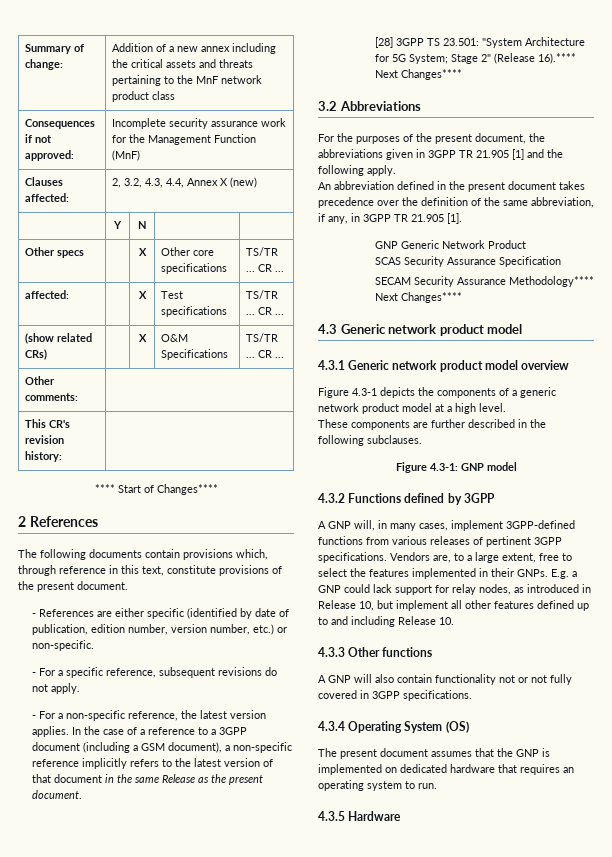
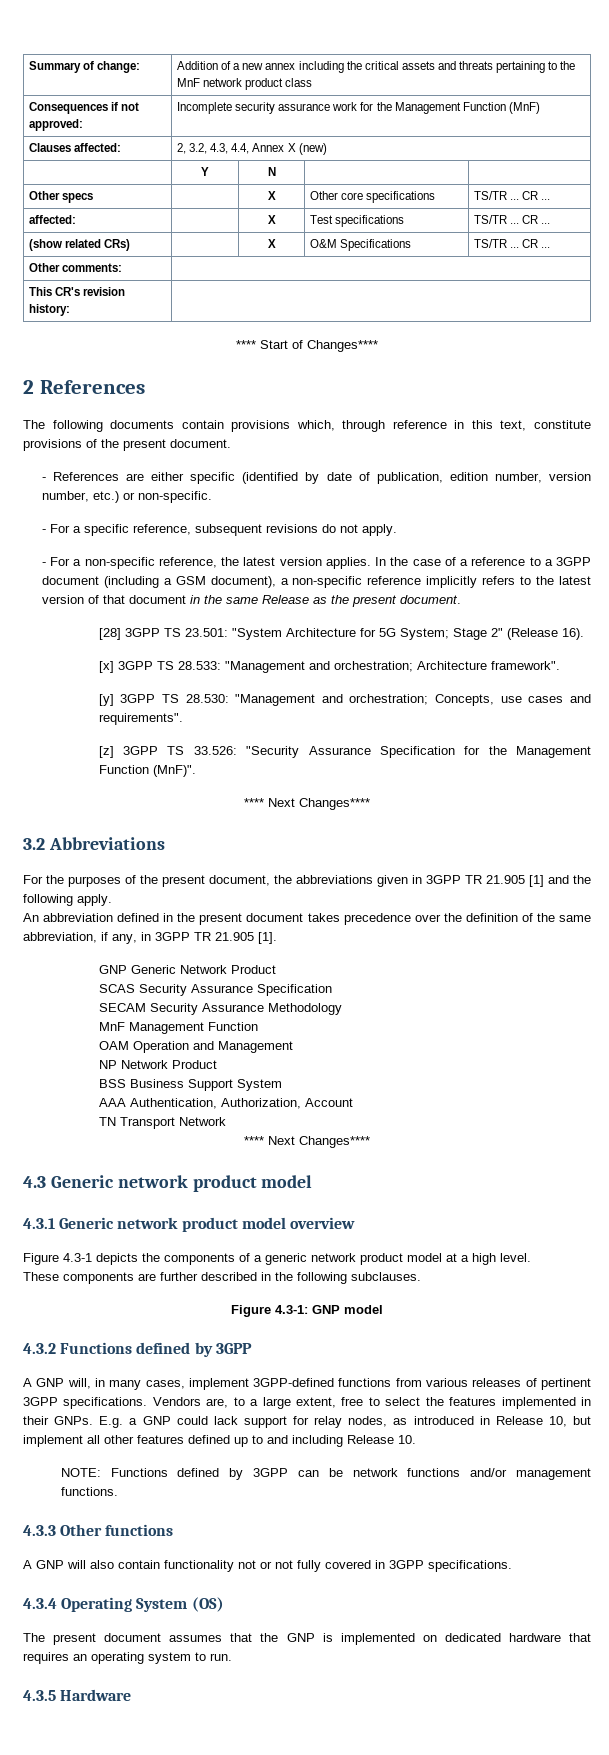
- [28] 3GPP TS 23.501: "System Architecture for 5G System; Stage 2" (Release 16).**** Next Changes****
+ [28] 3GPP TS 23.501: "System Architecture for 5G System; Stage 2" (Release 16).
+ [x] 3GPP TS 28.533: "Management and orchestration; Architecture framework".
+ [y] 3GPP TS 28.530: "Management and orchestration; Concepts, use cases and requirements".
+ [z] 3GPP TS 33.526: "Security Assurance Specification for the Management Function (MnF)".
+ **** Next Changes****
- SECAM Security Assurance Methodology**** Next Changes****
+ SECAM Security Assurance Methodology
+ MnF Management Function
+ OAM Operation and Management
+ NP Network Product
+ BSS Business Support System
+ AAA Authentication, Authorization, Account
+ TN Transport Network
+ **** Next Changes****
+ NOTE: Functions defined by 3GPP can be network functions and/or management functions.

